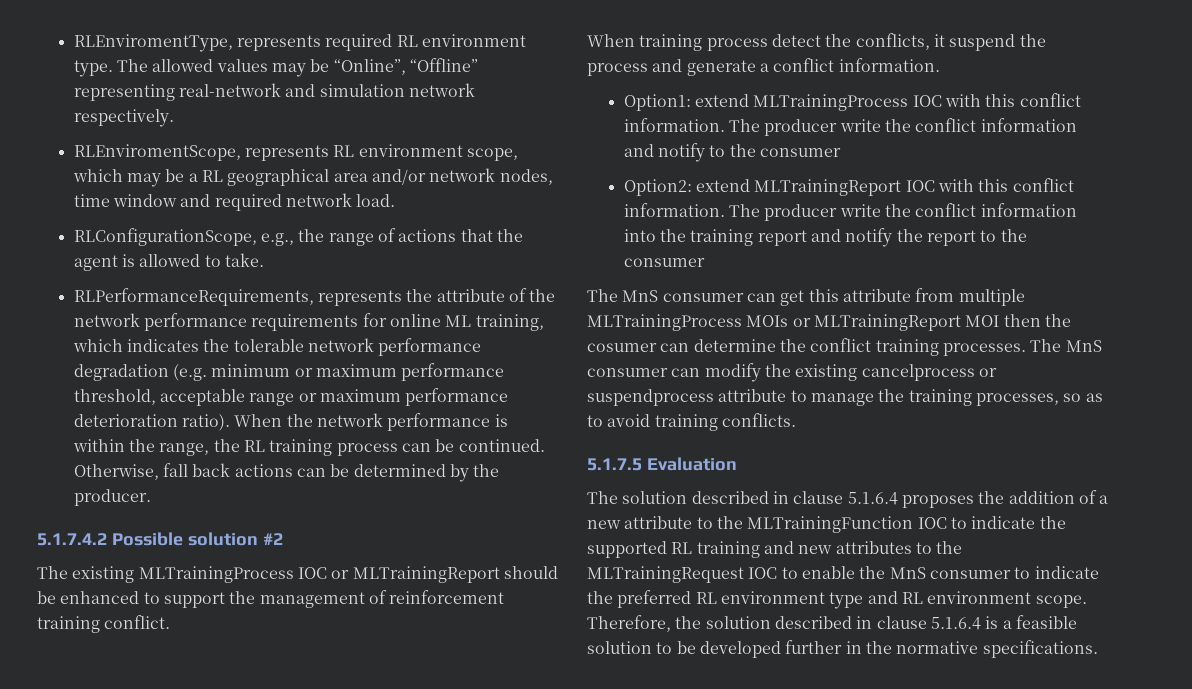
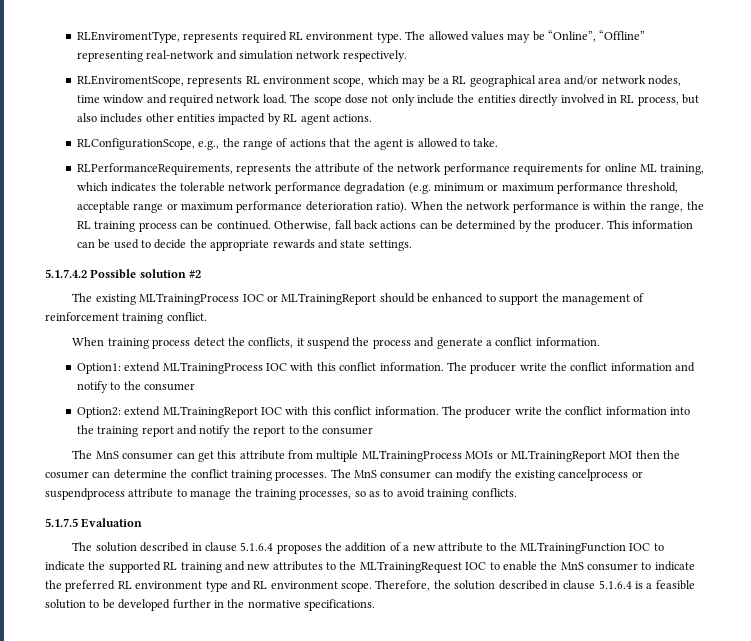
+ The scope dose not only include the entities directly involved in RL process, but also includes other entities impacted by RL agent actions.
+ This information can be used to decide the appropriate rewards and state settings.

